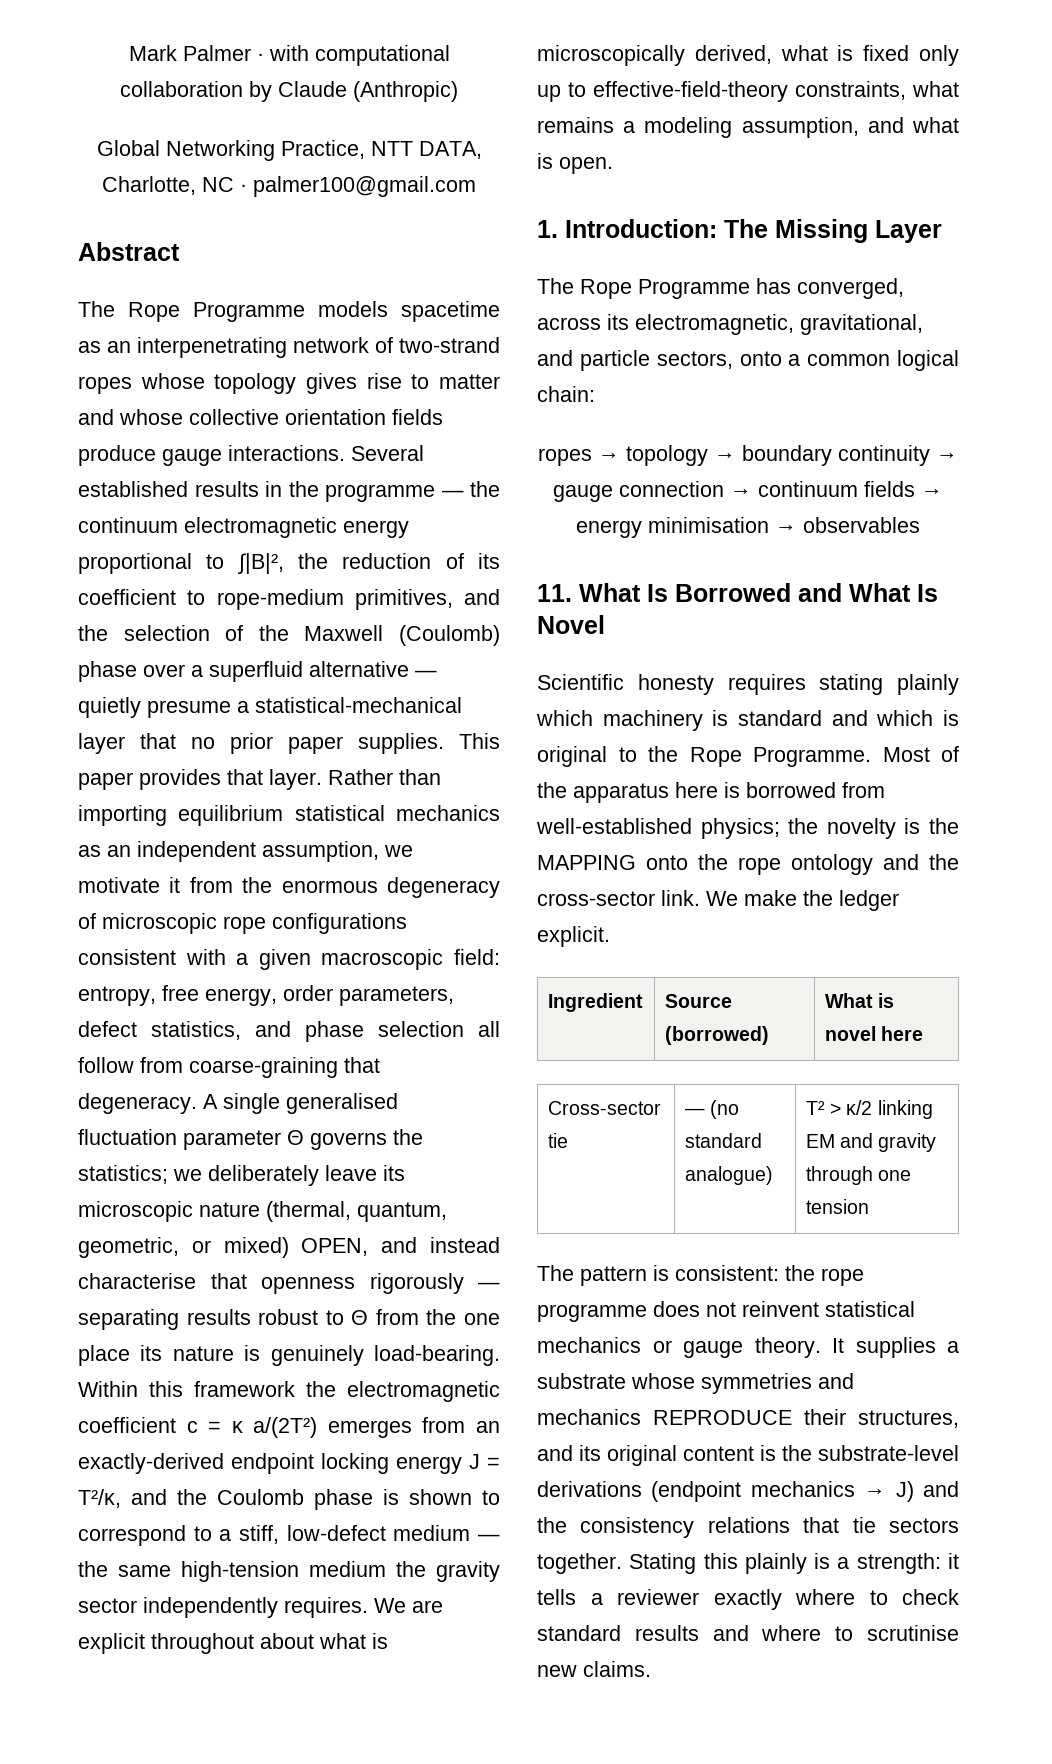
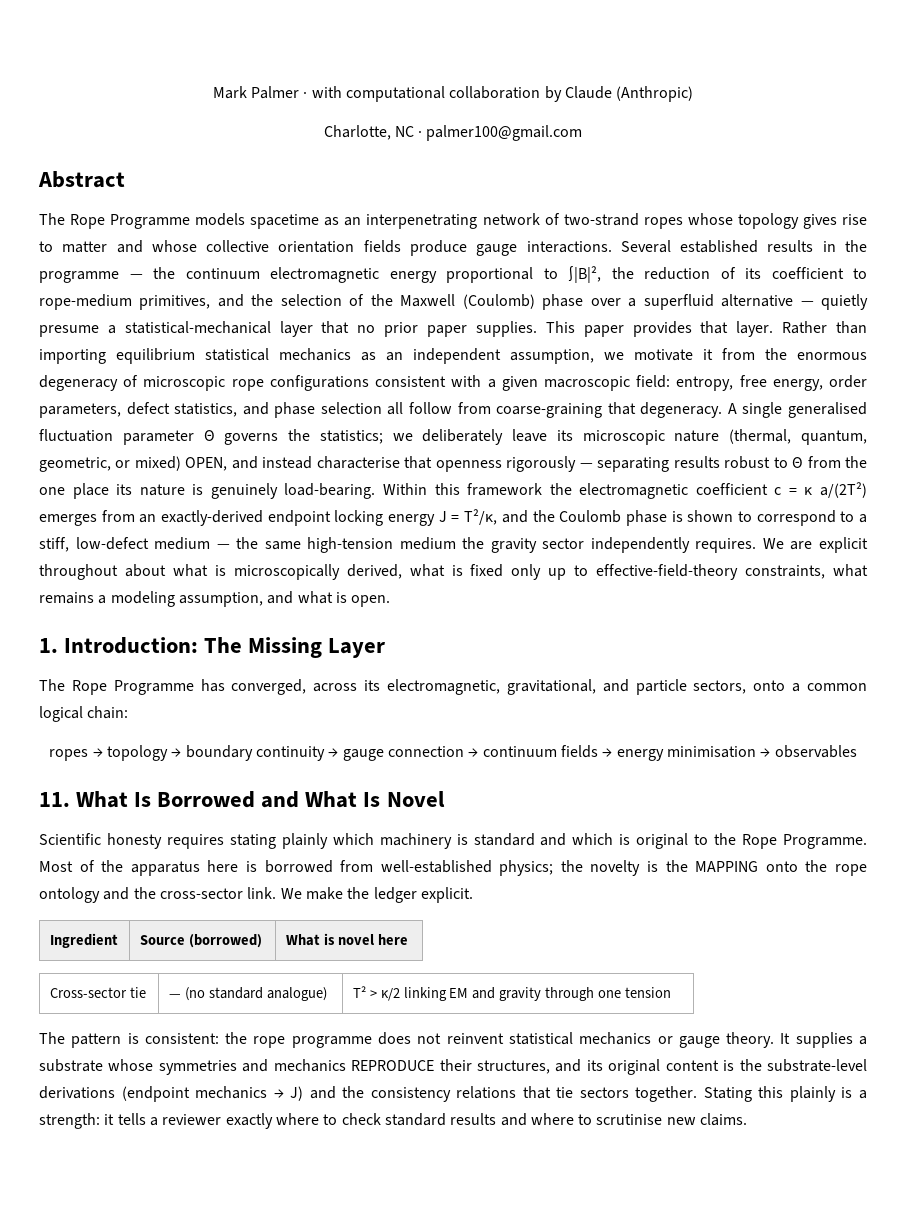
- Global Networking Practice, NTT DATA, Charlotte, NC · palmer100@gmail.com
+ Charlotte, NC · palmer100@gmail.com

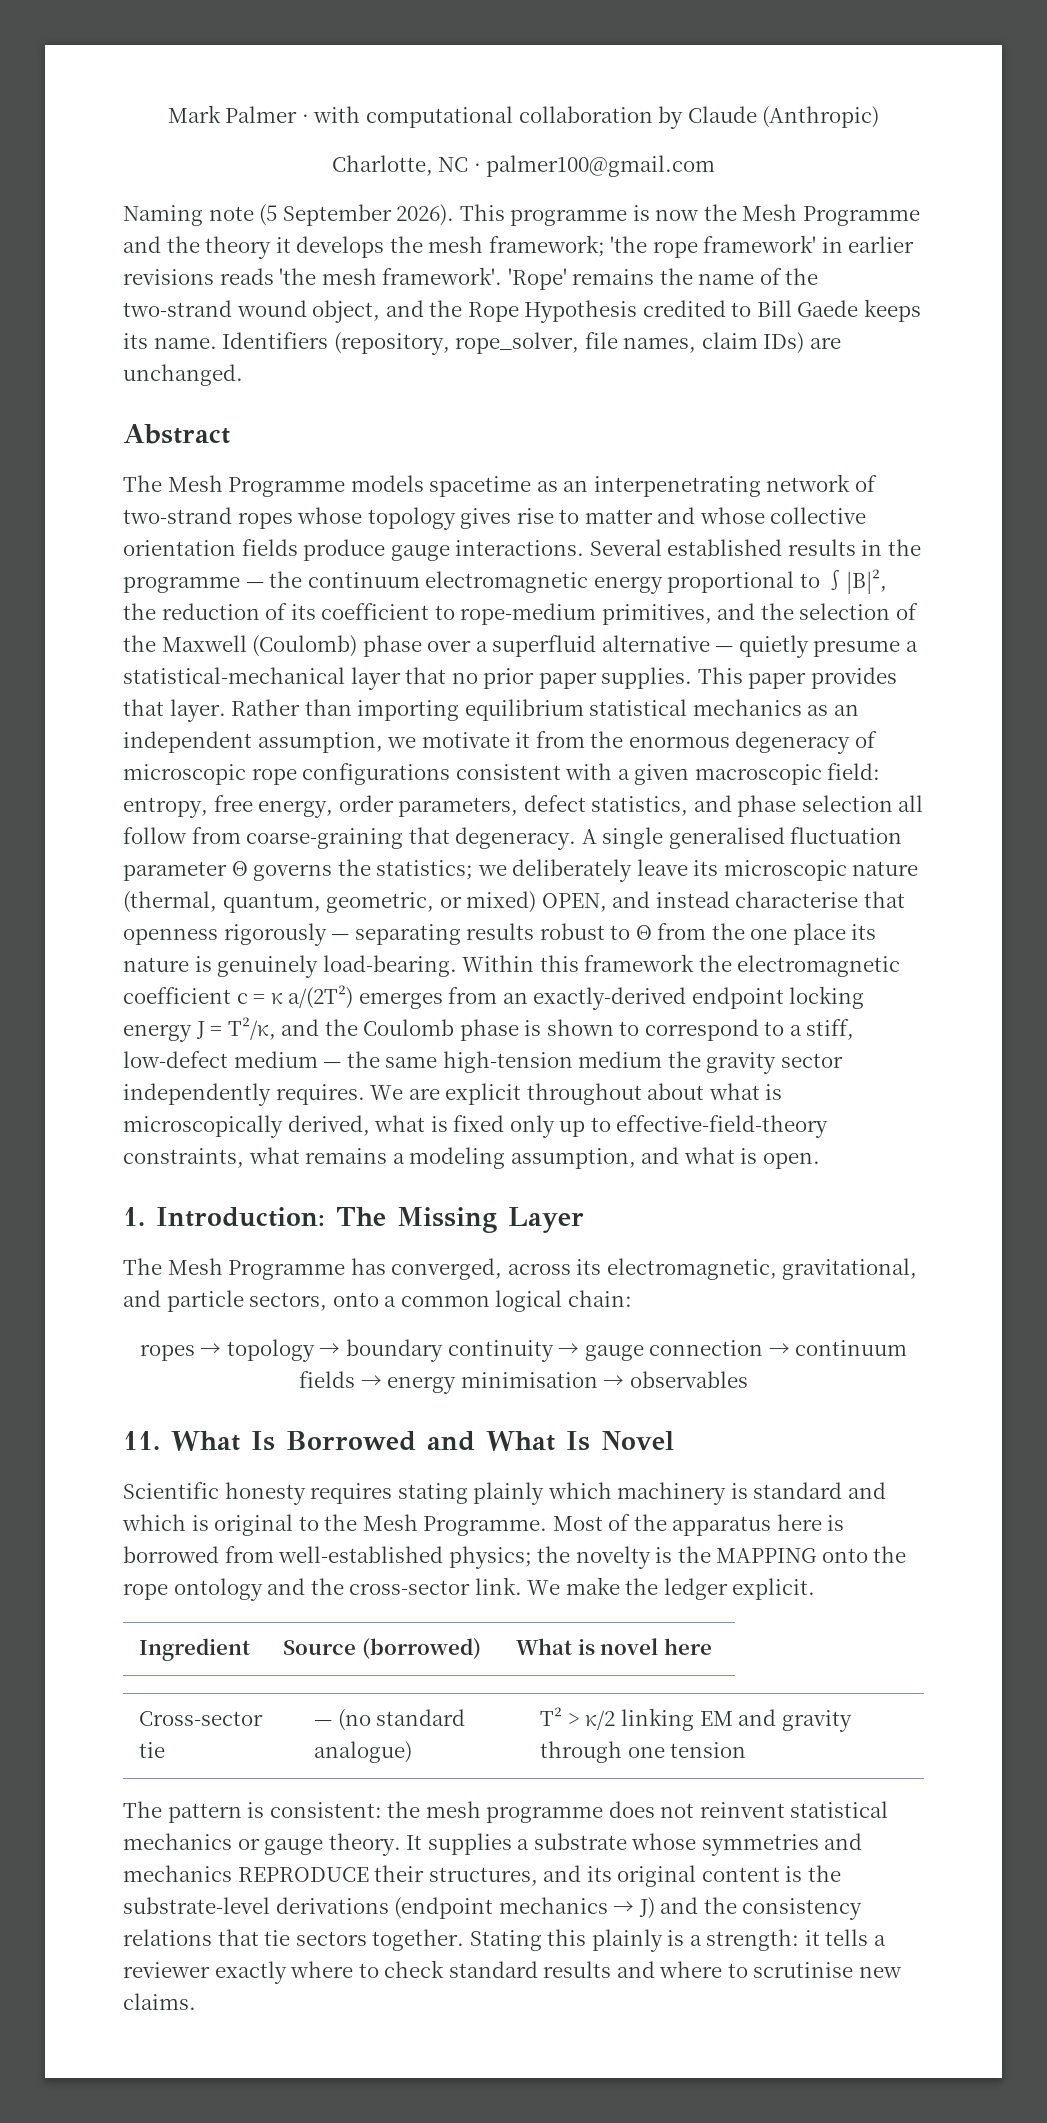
+ Naming note (5 September 2026). This programme is now the Mesh Programme and the theory it develops the mesh framework; 'the rope framework' in earlier revisions reads 'the mesh framework'. 'Rope' remains the name of the two-strand wound object, and the Rope Hypothesis credited to Bill Gaede keeps its name. Identifiers (repository, rope_solver, file names, claim IDs) are unchanged.
- The Rope Programme models spacetime as an interpenetrating network of two-strand ropes whose topology gives rise to matter and whose collective orientation fields produce gauge interactions.
+ The Mesh Programme models spacetime as an interpenetrating network of two-strand ropes whose topology gives rise to matter and whose collective orientation fields produce gauge interactions.
- The Rope Programme has converged, across its electromagnetic, gravitational, and particle sectors, onto a common logical chain:
+ The Mesh Programme has converged, across its electromagnetic, gravitational, and particle sectors, onto a common logical chain:
- Scientific honesty requires stating plainly which machinery is standard and which is original to the Rope Programme.
+ Scientific honesty requires stating plainly which machinery is standard and which is original to the Mesh Programme.
- The pattern is consistent: the rope programme does not reinvent statistical mechanics or gauge theory.
+ The pattern is consistent: the mesh programme does not reinvent statistical mechanics or gauge theory.

